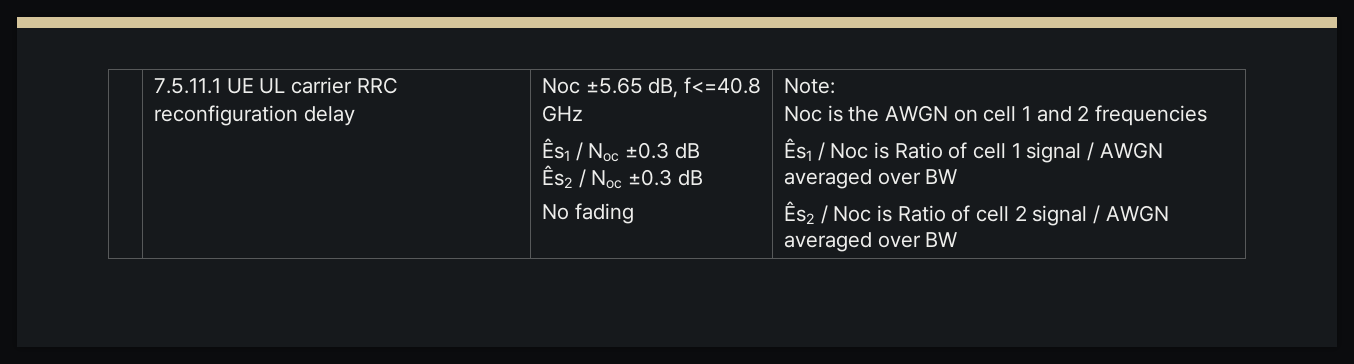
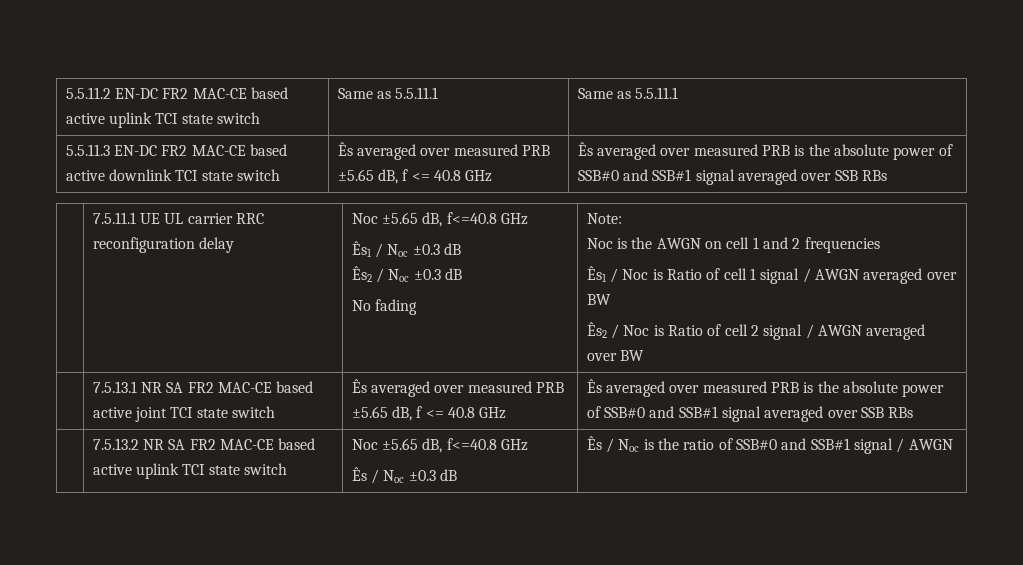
+ 5.5.11.2 EN-DC FR2 MAC-CE based active uplink TCI state switch | Same as 5.5.11.1 | Same as 5.5.11.1
+ 5.5.11.3 EN-DC FR2 MAC-CE based active downlink TCI state switch | Ês averaged over measured PRB ±5.65 dB, f <= 40.8 GHz | Ês averaged over measured PRB is the absolute power of SSB#0 and SSB#1 signal averaged over SSB RBs
+ | 7.5.13.1 NR SA FR2 MAC-CE based active joint TCI state switch | Ês averaged over measured PRB ±5.65 dB, f <= 40.8 GHz | Ês averaged over measured PRB is the absolute power of SSB#0 and SSB#1 signal averaged over SSB RBs
+ | 7.5.13.2 NR SA FR2 MAC-CE based active uplink TCI state switch | Noc ±5.65 dB, f<=40.8 GHz
+ Ês / Noc ±0.3 dB | Ês / Noc is the ratio of SSB#0 and SSB#1 signal / AWGN

